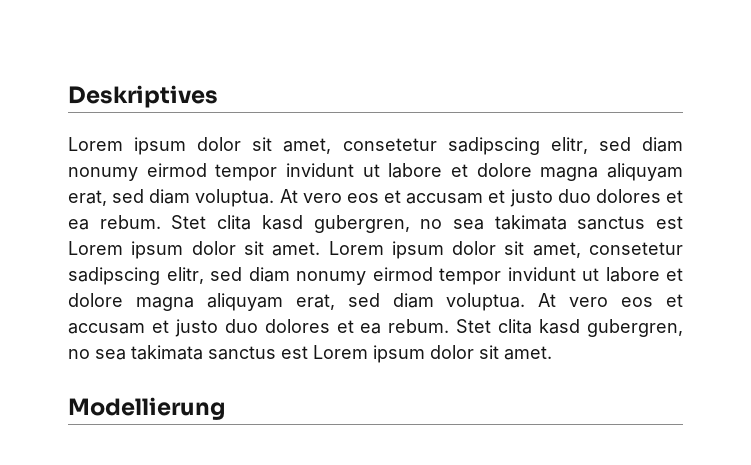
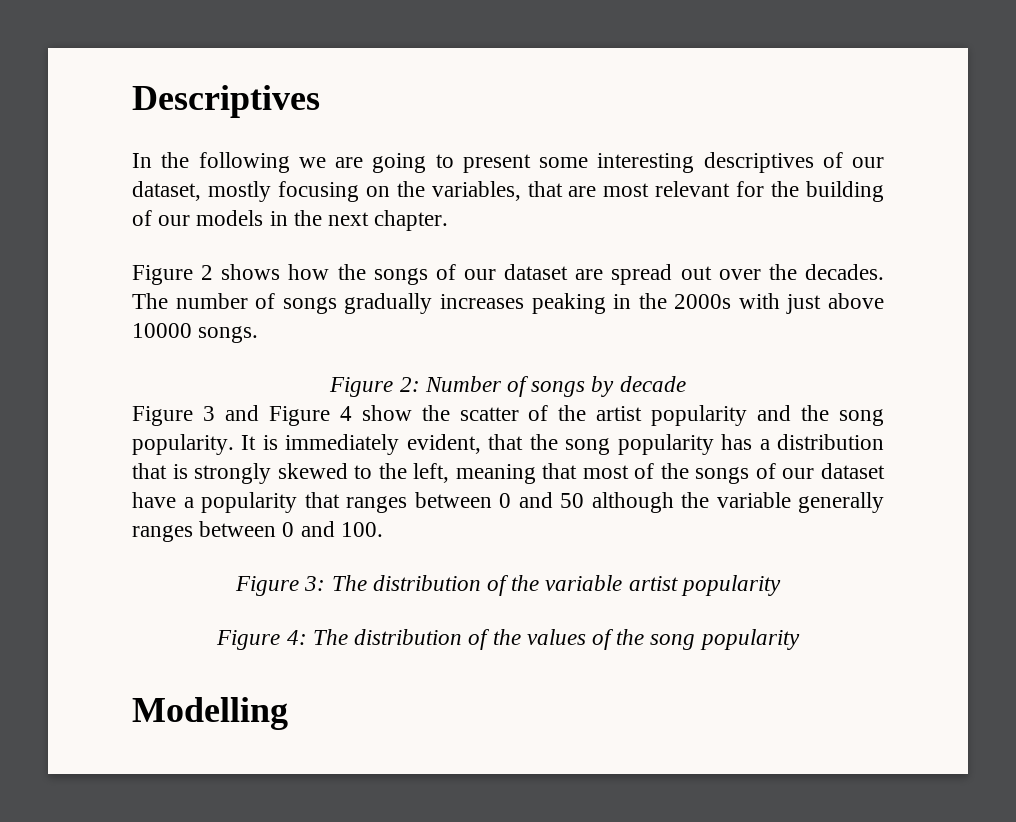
- Deskriptives
- Lorem ipsum dolor sit amet, consetetur sadipscing elitr, sed diam nonumy eirmod tempor invidunt ut labore et dolore magna aliquyam erat, sed diam voluptua. At vero eos et accusam et justo duo dolores et ea rebum. Stet clita kasd gubergren, no sea takimata sanctus est Lorem ipsum dolor sit amet. Lorem ipsum dolor sit amet, consetetur sadipscing elitr, sed diam nonumy eirmod tempor invidunt ut labore et dolore magna aliquyam erat, sed diam voluptua. At vero eos et accusam et justo duo dolores et ea rebum. Stet clita kasd gubergren, no sea takimata sanctus est Lorem ipsum dolor sit amet.
- Modellierung
+ Descriptives
+ In the following we are going to present some interesting descriptives of our dataset, mostly focusing on the variables, that are most relevant for the building of our models in the next chapter.
+ Figure 2 shows how the songs of our dataset are spread out over the decades. The number of songs gradually increases peaking in the 2000s with just above 10000 songs.
+ Figure 2: Number of songs by decade
+ Figure 3 and Figure 4 show the scatter of the artist popularity and the song popularity. It is immediately evident, that the song popularity has a distribution that is strongly skewed to the left, meaning that most of the songs of our dataset have a popularity that ranges between 0 and 50 although the variable generally ranges between 0 and 100.
+ Figure 3: The distribution of the variable artist popularity
+ Figure 4: The distribution of the values of the song popularity
+ Modelling

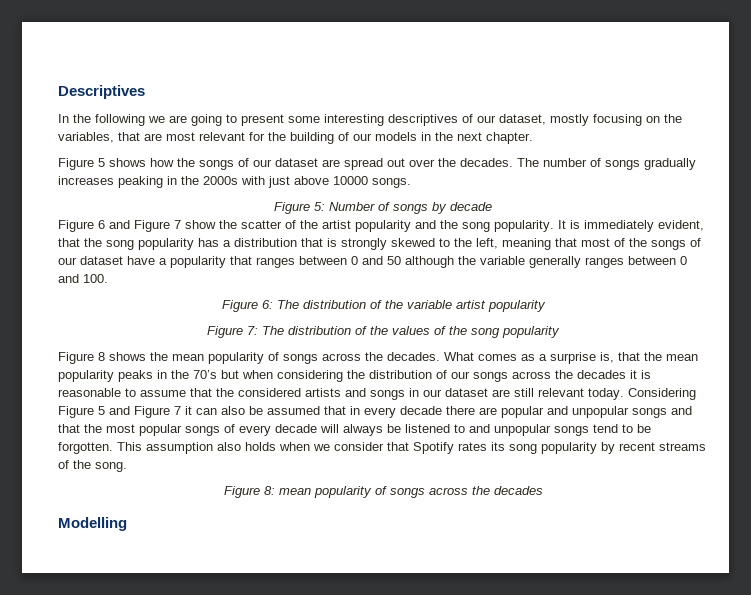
- Figure 2 shows how the songs of our dataset are spread out over the decades.
+ Figure 5 shows how the songs of our dataset are spread out over the decades.
- Figure 2: Number of songs by decade
+ Figure 5: Number of songs by decade
- Figure 3 and Figure 4 show the scatter of the artist popularity and the song popularity.
+ Figure 6 and Figure 7 show the scatter of the artist popularity and the song popularity.
- Figure 3: The distribution of the variable artist popularity
+ Figure 6: The distribution of the variable artist popularity
- Figure 4: The distribution of the values of the song popularity
+ Figure 7: The distribution of the values of the song popularity
+ Figure 8 shows the mean popularity of songs across the decades. What comes as a surprise is, that the mean popularity peaks in the 70’s but when considering the distribution of our songs across the decades it is reasonable to assume that the considered artists and songs in our dataset are still relevant today. Considering Figure 5 and Figure 7 it can also be assumed that in every decade there are popular and unpopular songs and that the most popular songs of every decade will always be listened to and unpopular songs tend to be forgotten. This assumption also holds when we consider that Spotify rates its song popularity by recent streams of the song.
+ Figure 8: mean popularity of songs across the decades

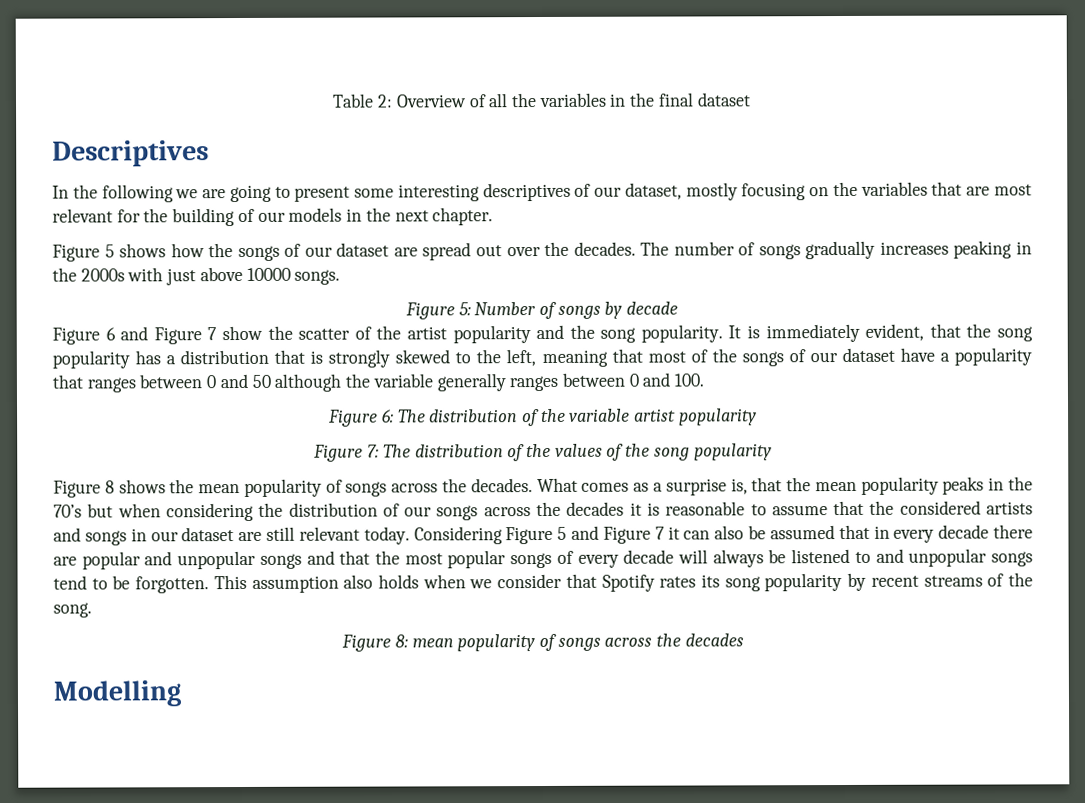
+ Table 2: Overview of all the variables in the final dataset
- In the following we are going to present some interesting descriptives of our dataset, mostly focusing on the variables, that are most relevant for the building of our models in the next chapter.
+ In the following we are going to present some interesting descriptives of our dataset, mostly focusing on the variables that are most relevant for the building of our models in the next chapter.

